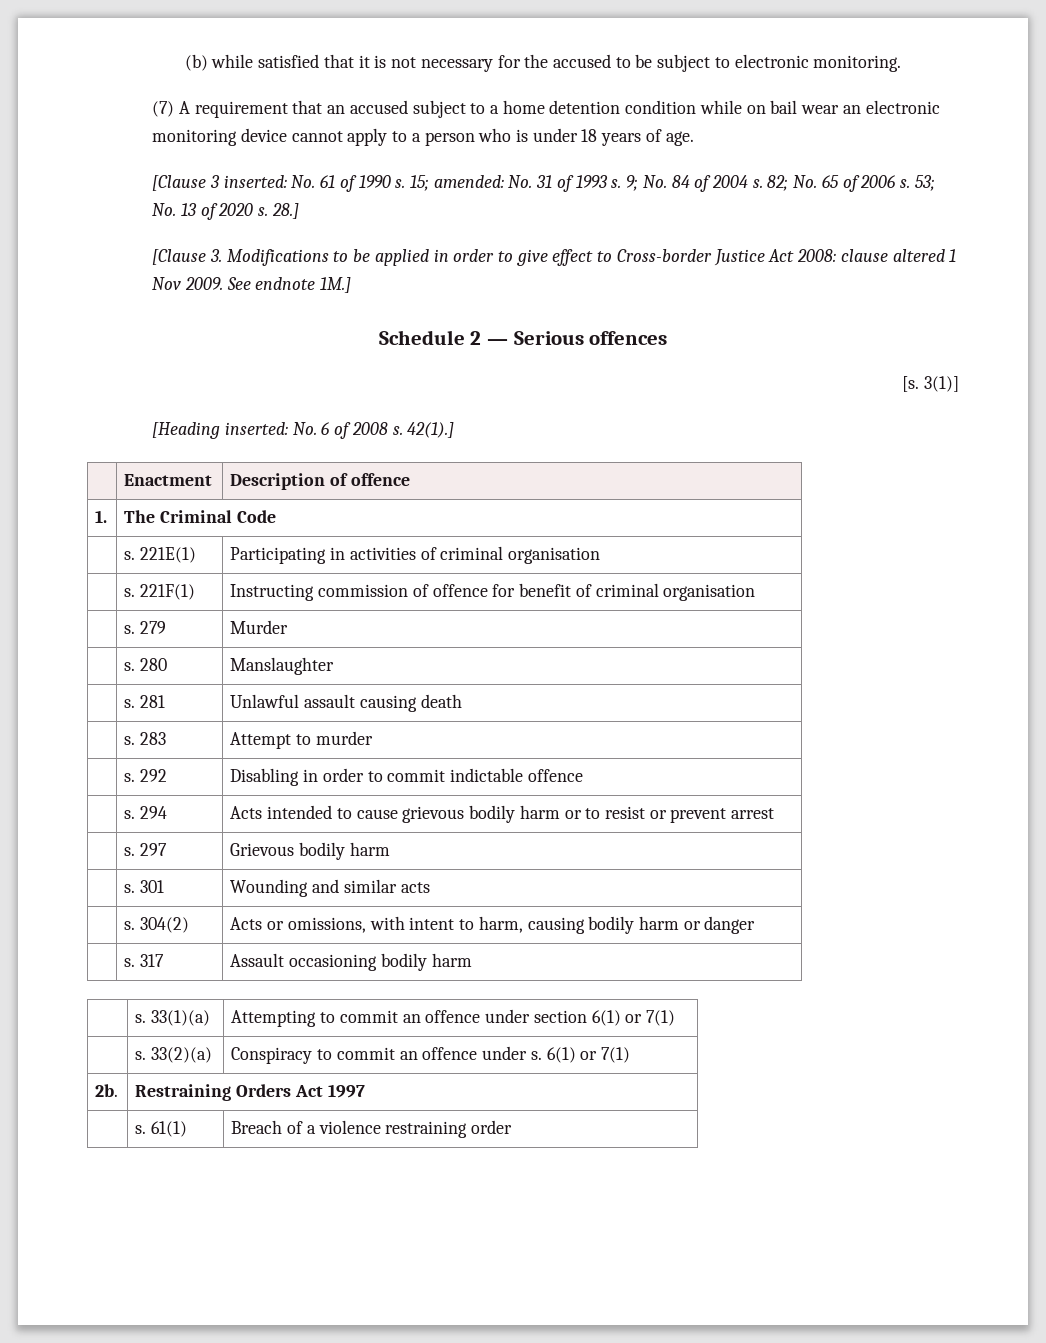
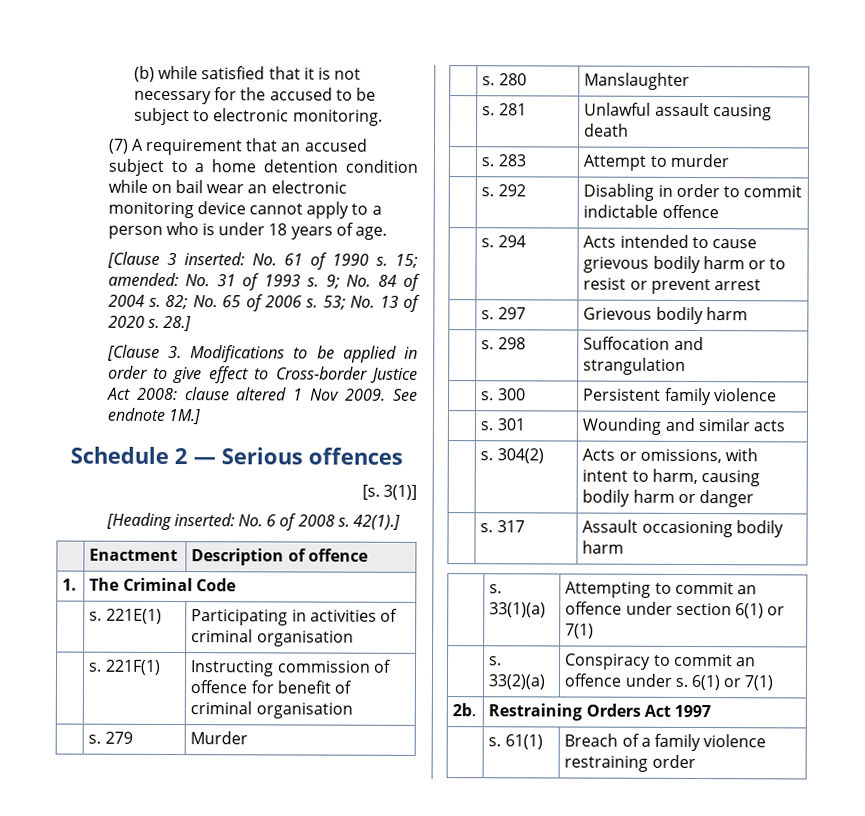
+ | s. 298 | Suffocation and strangulation
+ | s. 300 | Persistent family violence
- | s. 61(1) | Breach of a violence restraining order
+ | s. 61(1) | Breach of a family violence restraining order

